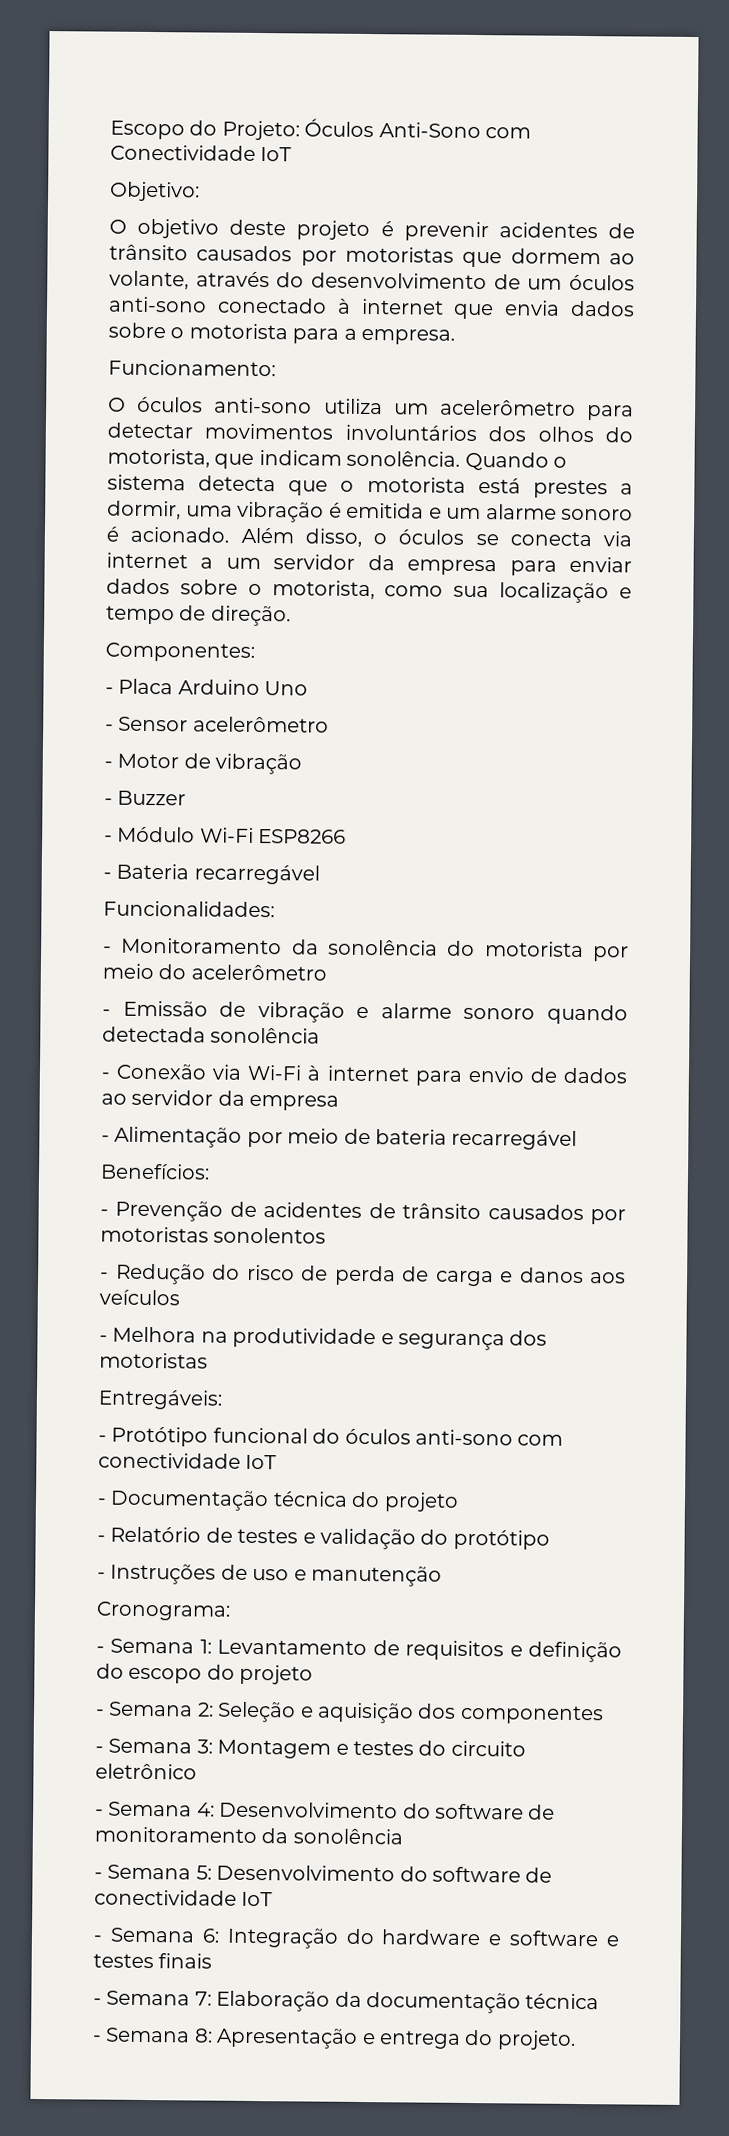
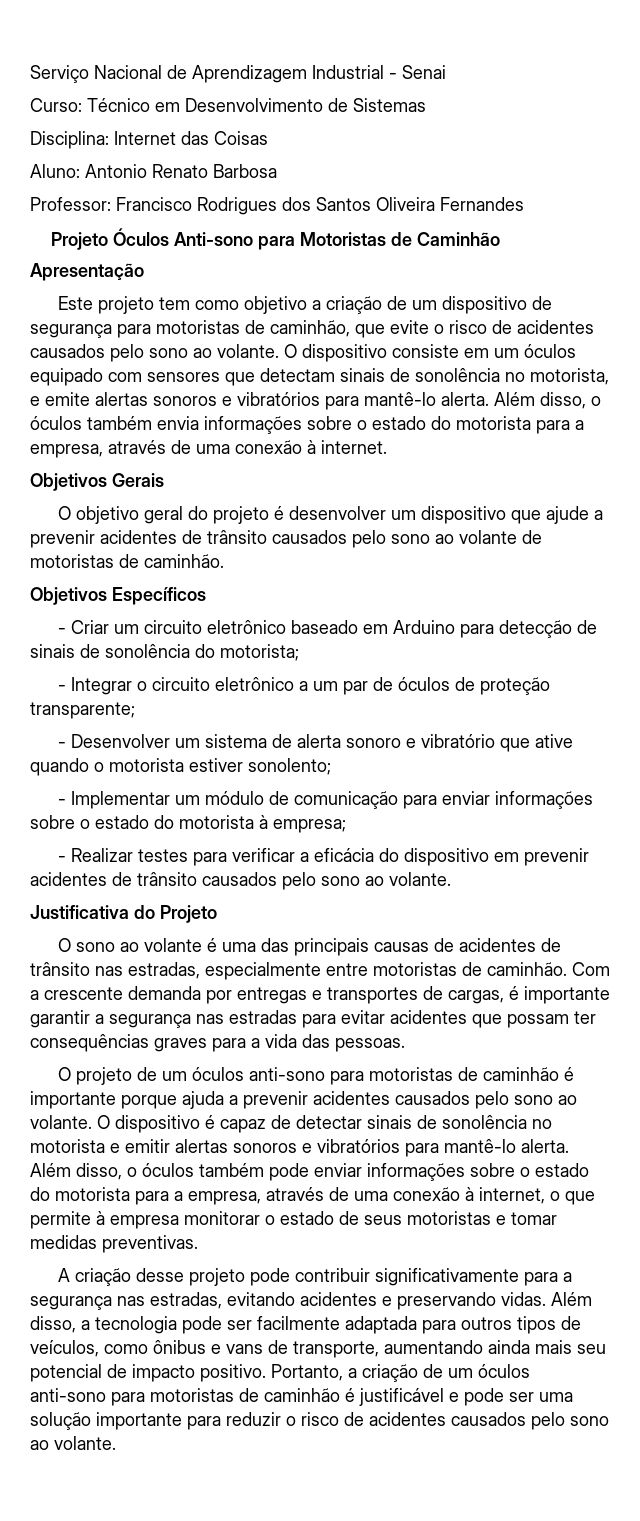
- Escopo do Projeto: Óculos Anti-Sono com Conectividade IoT
- Objetivo:
- O objetivo deste projeto é prevenir acidentes de trânsito causados por motoristas que dormem ao volante, através do desenvolvimento de um óculos anti-sono conectado à internet que envia dados sobre o motorista para a empresa.
- Funcionamento:
- O óculos anti-sono utiliza um acelerômetro para detectar movimentos involuntários dos olhos do motorista, que indicam sonolência. Quando o sistema detecta que o motorista está prestes a dormir, uma vibração é emitida e um alarme sonoro é acionado. Além disso, o óculos se conecta via internet a um servidor da empresa para enviar dados sobre o motorista, como sua localização e tempo de direção.
- Componentes:
- - Placa Arduino Uno
- - Sensor acelerômetro
- - Motor de vibração
- - Buzzer
- - Módulo Wi-Fi ESP8266
- - Bateria recarregável
- Funcionalidades:
- - Monitoramento da sonolência do motorista por meio do acelerômetro
- - Emissão de vibração e alarme sonoro quando detectada sonolência
- - Conexão via Wi-Fi à internet para envio de dados ao servidor da empresa
- - Alimentação por meio de bateria recarregável
- Benefícios:
- - Prevenção de acidentes de trânsito causados por motoristas sonolentos
- - Redução do risco de perda de carga e danos aos veículos
- - Melhora na produtividade e segurança dos motoristas
- Entregáveis:
- - Protótipo funcional do óculos anti-sono com conectividade IoT
- - Documentação técnica do projeto
- - Relatório de testes e validação do protótipo
- - Instruções de uso e manutenção
- Cronograma:
- - Semana 1: Levantamento de requisitos e definição do escopo do projeto
- - Semana 2: Seleção e aquisição dos componentes
- - Semana 3: Montagem e testes do circuito eletrônico
- - Semana 4: Desenvolvimento do software de monitoramento da sonolência
- - Semana 5: Desenvolvimento do software de conectividade IoT
- - Semana 6: Integração do hardware e software e testes finais
- - Semana 7: Elaboração da documentação técnica
- - Semana 8: Apresentação e entrega do projeto.
+ Serviço Nacional de Aprendizagem Industrial - Senai
+ Curso: Técnico em Desenvolvimento de Sistemas
+ Disciplina: Internet das Coisas
+ Aluno: Antonio Renato Barbosa
+ Professor: Francisco Rodrigues dos Santos Oliveira Fernandes
+ Projeto Óculos Anti-sono para Motoristas de Caminhão
+ Apresentação
+ Este projeto tem como objetivo a criação de um dispositivo de segurança para motoristas de caminhão, que evite o risco de acidentes causados pelo sono ao volante. O dispositivo consiste em um óculos equipado com sensores que detectam sinais de sonolência no motorista, e emite alertas sonoros e vibratórios para mantê-lo alerta. Além disso, o óculos também envia informações sobre o estado do motorista para a empresa, através de uma conexão à internet.
+ Objetivos Gerais
+ O objetivo geral do projeto é desenvolver um dispositivo que ajude a prevenir acidentes de trânsito causados pelo sono ao volante de motoristas de caminhão.
+ Objetivos Específicos
+ - Criar um circuito eletrônico baseado em Arduino para detecção de sinais de sonolência do motorista;
+ - Integrar o circuito eletrônico a um par de óculos de proteção transparente;
+ - Desenvolver um sistema de alerta sonoro e vibratório que ative quando o motorista estiver sonolento;
+ - Implementar um módulo de comunicação para enviar informações sobre o estado do motorista à empresa;
+ - Realizar testes para verificar a eficácia do dispositivo em prevenir acidentes de trânsito causados pelo sono ao volante.
+ Justificativa do Projeto
+ O sono ao volante é uma das principais causas de acidentes de trânsito nas estradas, especialmente entre motoristas de caminhão. Com a crescente demanda por entregas e transportes de cargas, é importante garantir a segurança nas estradas para evitar acidentes que possam ter consequências graves para a vida das pessoas.
+ O projeto de um óculos anti-sono para motoristas de caminhão é importante porque ajuda a prevenir acidentes causados pelo sono ao volante. O dispositivo é capaz de detectar sinais de sonolência no motorista e emitir alertas sonoros e vibratórios para mantê-lo alerta. Além disso, o óculos também pode enviar informações sobre o estado do motorista para a empresa, através de uma conexão à internet, o que permite à empresa monitorar o estado de seus motoristas e tomar medidas preventivas.
+ A criação desse projeto pode contribuir significativamente para a segurança nas estradas, evitando acidentes e preservando vidas. Além disso, a tecnologia pode ser facilmente adaptada para outros tipos de veículos, como ônibus e vans de transporte, aumentando ainda mais seu potencial de impacto positivo. Portanto, a criação de um óculos anti-sono para motoristas de caminhão é justificável e pode ser uma solução importante para reduzir o risco de acidentes causados pelo sono ao volante.

